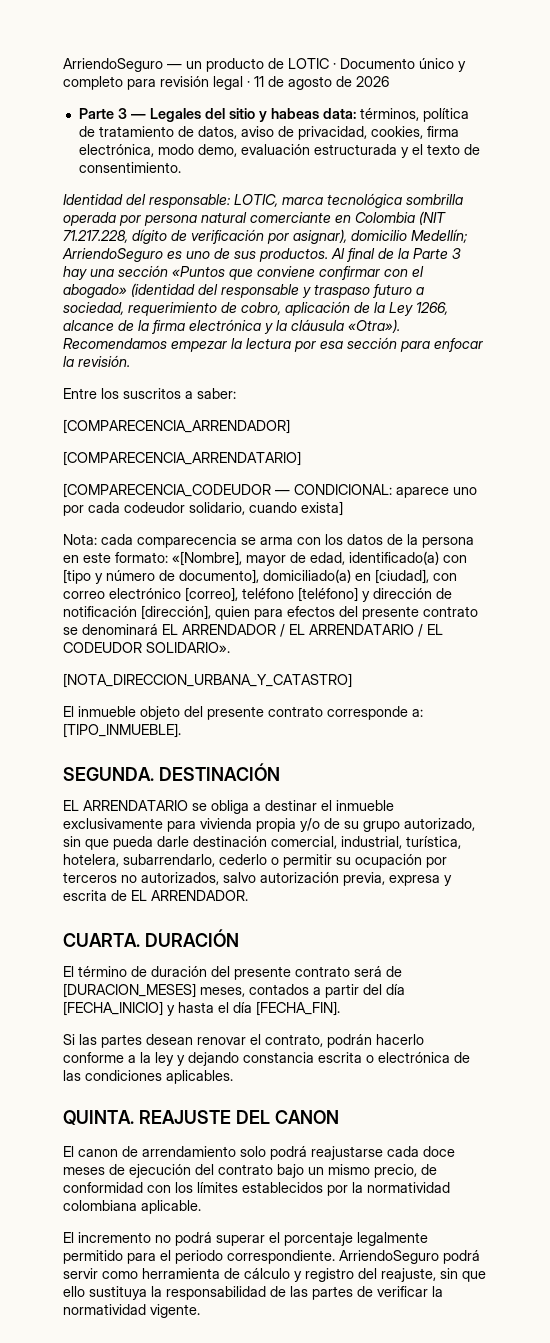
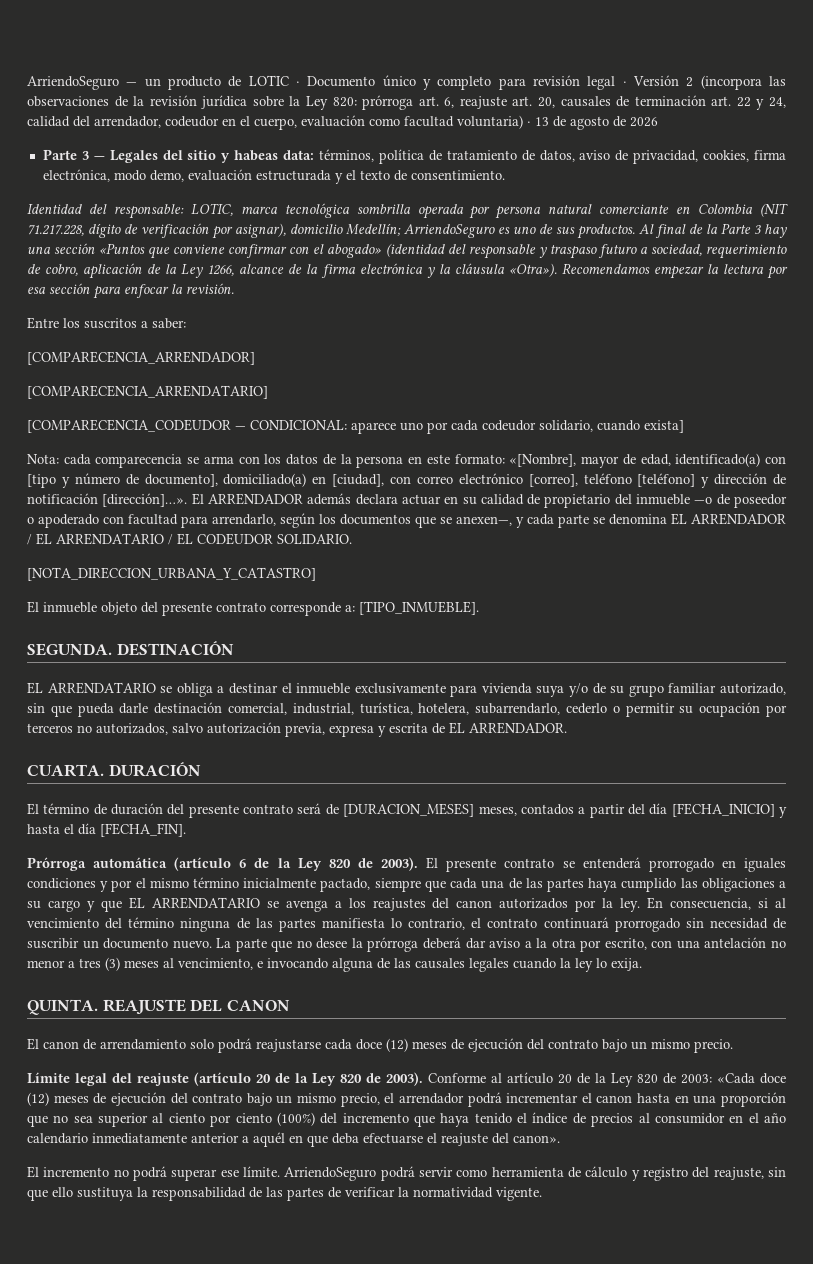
- ArriendoSeguro — un producto de LOTIC · Documento único y completo para revisión legal · 11 de agosto de 2026
+ ArriendoSeguro — un producto de LOTIC · Documento único y completo para revisión legal · Versión 2 (incorpora las observaciones de la revisión jurídica sobre la Ley 820: prórroga art. 6, reajuste art. 20, causales de terminación art. 22 y 24, calidad del arrendador, codeudor en el cuerpo, evaluación como facultad voluntaria) · 13 de agosto de 2026
- Nota: cada comparecencia se arma con los datos de la persona en este formato: «[Nombre], mayor de edad, identificado(a) con [tipo y número de documento], domiciliado(a) en [ciudad], con correo electrónico [correo], teléfono [teléfono] y dirección de notificación [dirección], quien para efectos del presente contrato se denominará EL ARRENDADOR / EL ARRENDATARIO / EL CODEUDOR SOLIDARIO».
+ Nota: cada comparecencia se arma con los datos de la persona en este formato: «[Nombre], mayor de edad, identificado(a) con [tipo y número de documento], domiciliado(a) en [ciudad], con correo electrónico [correo], teléfono [teléfono] y dirección de notificación [dirección]…». El ARRENDADOR además declara actuar en su calidad de propietario del inmueble —o de poseedor o apoderado con facultad para arrendarlo, según los documentos que se anexen—, y cada parte se denomina EL ARRENDADOR / EL ARRENDATARIO / EL CODEUDOR SOLIDARIO.
- EL ARRENDATARIO se obliga a destinar el inmueble exclusivamente para vivienda propia y/o de su grupo autorizado, sin que pueda darle destinación comercial, industrial, turística, hotelera, subarrendarlo, cederlo o permitir su ocupación por terceros no autorizados, salvo autorización previa, expresa y escrita de EL ARRENDADOR.
+ EL ARRENDATARIO se obliga a destinar el inmueble exclusivamente para vivienda suya y/o de su grupo familiar autorizado, sin que pueda darle destinación comercial, industrial, turística, hotelera, subarrendarlo, cederlo o permitir su ocupación por terceros no autorizados, salvo autorización previa, expresa y escrita de EL ARRENDADOR.
- Si las partes desean renovar el contrato, podrán hacerlo conforme a la ley y dejando constancia escrita o electrónica de las condiciones aplicables.
+ Prórroga automática (artículo 6 de la Ley 820 de 2003). El presente contrato se entenderá prorrogado en iguales condiciones y por el mismo término inicialmente pactado, siempre que cada una de las partes haya cumplido las obligaciones a su cargo y que EL ARRENDATARIO se avenga a los reajustes del canon autorizados por la ley. En consecuencia, si al vencimiento del término ninguna de las partes manifiesta lo contrario, el contrato continuará prorrogado sin necesidad de suscribir un documento nuevo. La parte que no desee la prórroga deberá dar aviso a la otra por escrito, con una antelación no menor a tres (3) meses al vencimiento, e invocando alguna de las causales legales cuando la ley lo exija.
- El canon de arrendamiento solo podrá reajustarse cada doce meses de ejecución del contrato bajo un mismo precio, de conformidad con los límites establecidos por la normatividad colombiana aplicable.
+ El canon de arrendamiento solo podrá reajustarse cada doce (12) meses de ejecución del contrato bajo un mismo precio.
+ Límite legal del reajuste (artículo 20 de la Ley 820 de 2003). Conforme al artículo 20 de la Ley 820 de 2003: «Cada doce (12) meses de ejecución del contrato bajo un mismo precio, el arrendador podrá incrementar el canon hasta en una proporción que no sea superior al ciento por ciento (100%) del incremento que haya tenido el índice de precios al consumidor en el año calendario inmediatamente anterior a aquél en que deba efectuarse el reajuste del canon».
- El incremento no podrá superar el porcentaje legalmente permitido para el periodo correspondiente.
+ El incremento no podrá superar ese límite.

